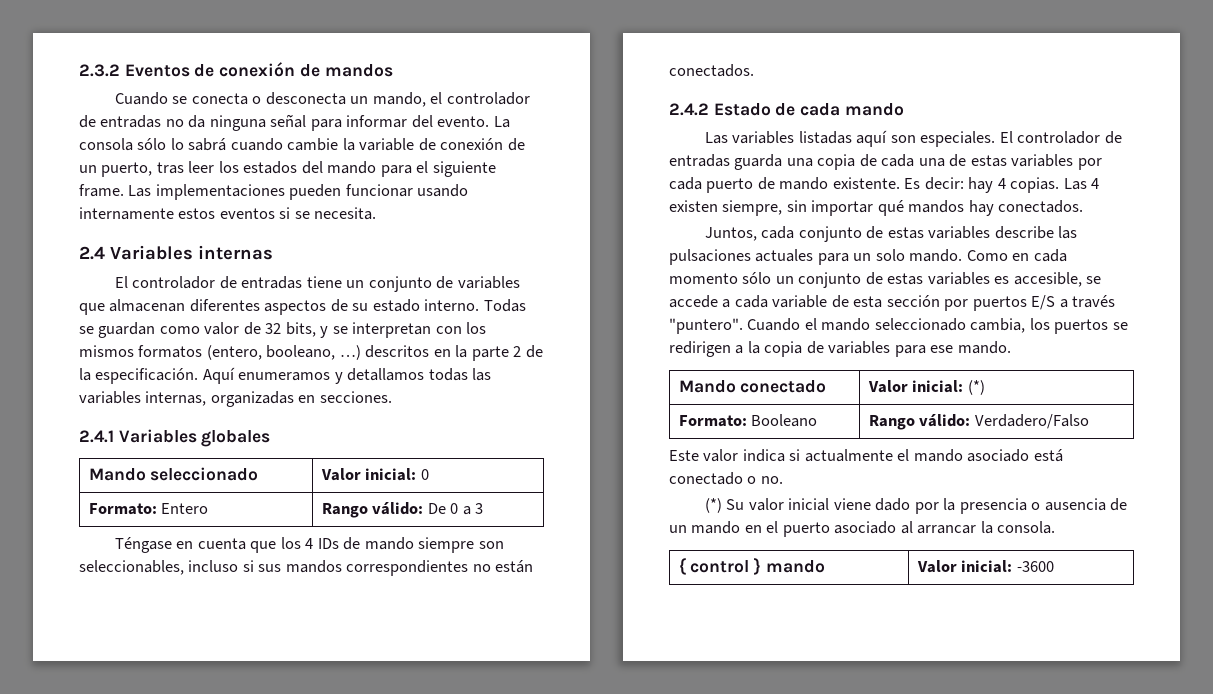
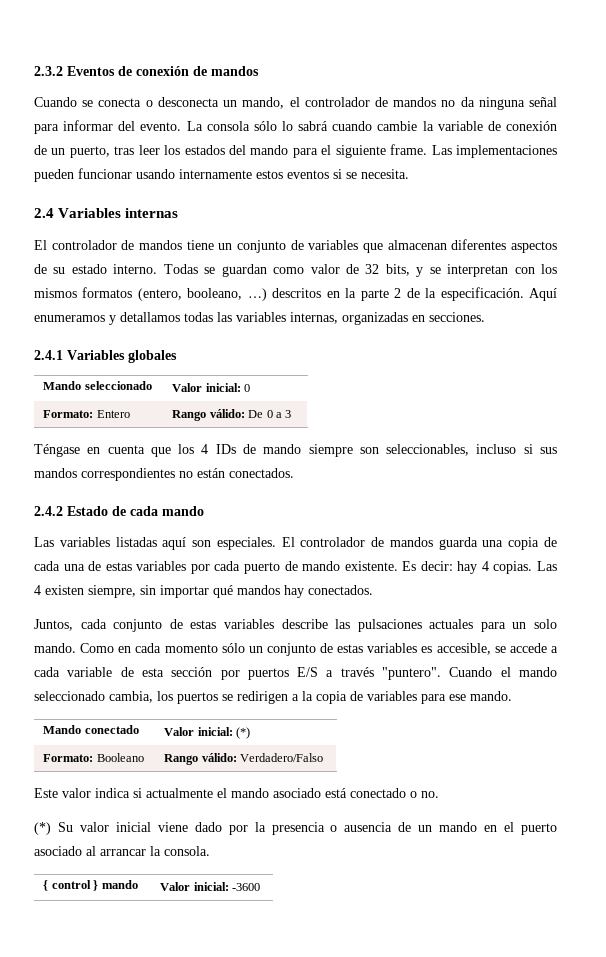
- Cuando se conecta o desconecta un mando, el controlador de entradas no da ninguna señal para informar del evento.
+ Cuando se conecta o desconecta un mando, el controlador de mandos no da ninguna señal para informar del evento.
- El controlador de entradas tiene un conjunto de variables que almacenan diferentes aspectos de su estado interno.
+ El controlador de mandos tiene un conjunto de variables que almacenan diferentes aspectos de su estado interno.
- El controlador de entradas guarda una copia de cada una de estas variables por cada puerto de mando existente.
+ El controlador de mandos guarda una copia de cada una de estas variables por cada puerto de mando existente.

